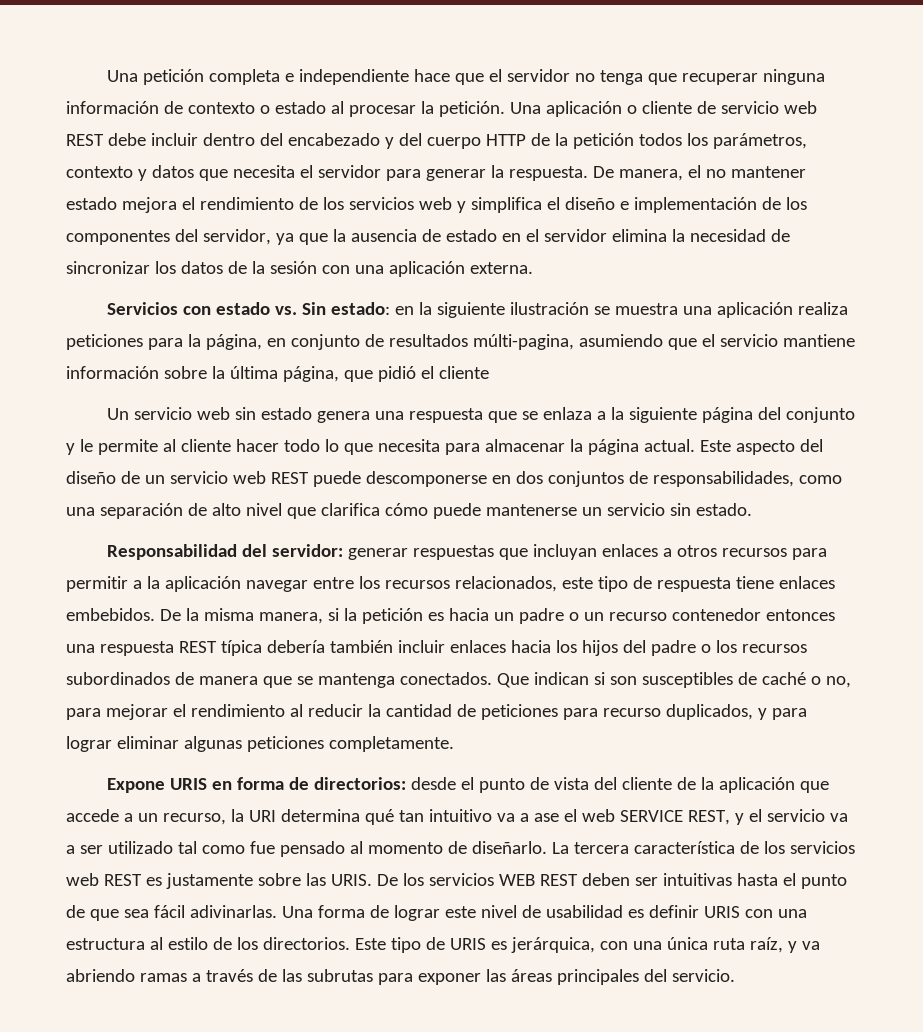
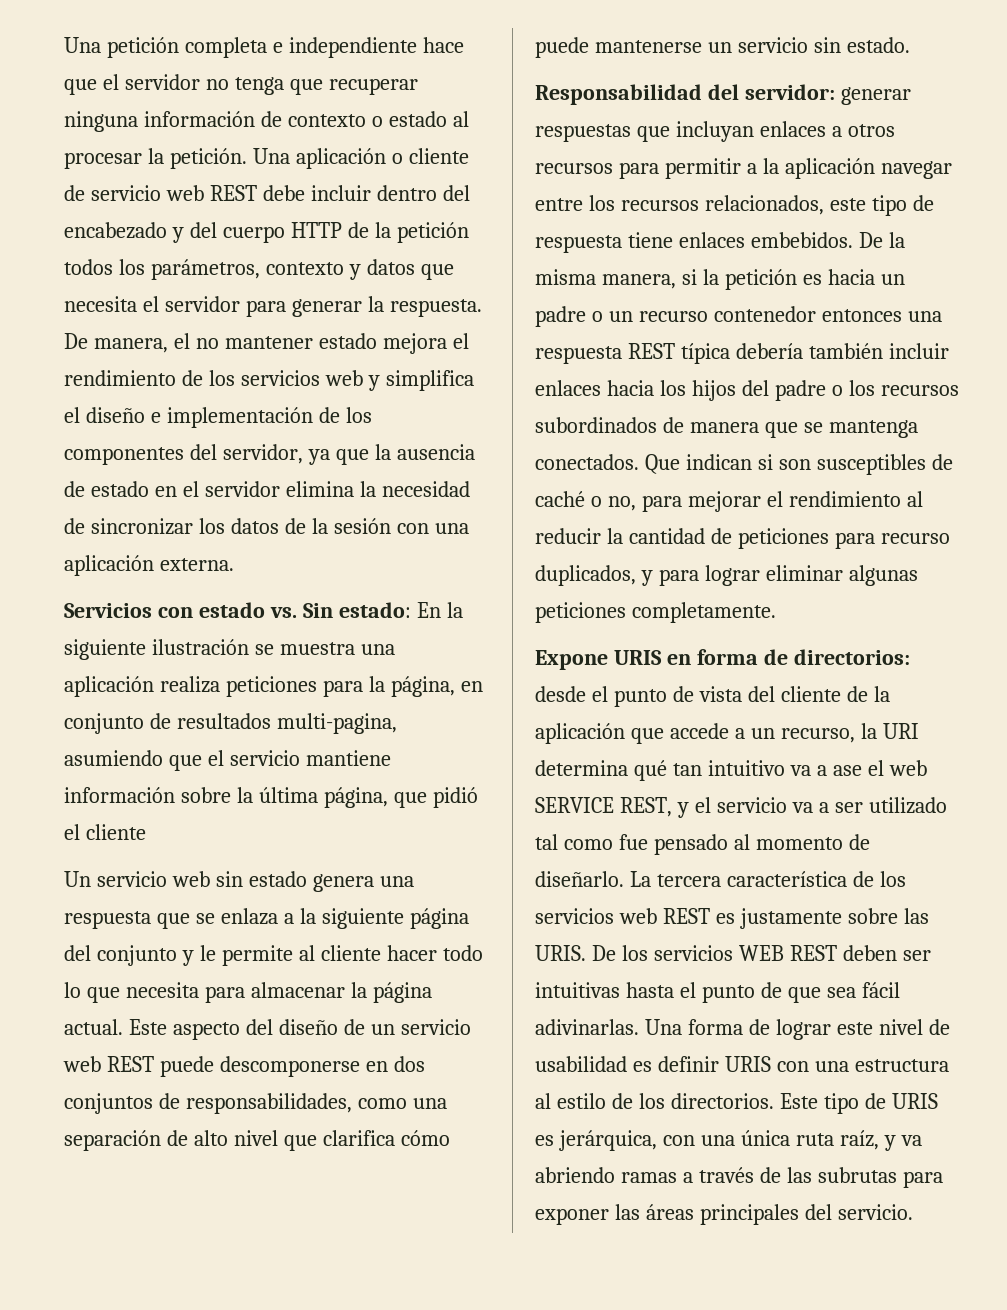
- Servicios con estado vs. Sin estado: en la siguiente ilustración se muestra una aplicación realiza peticiones para la página, en conjunto de resultados múlti-pagina, asumiendo que el servicio mantiene información sobre la última página, que pidió el cliente
+ Servicios con estado vs. Sin estado: En la siguiente ilustración se muestra una aplicación realiza peticiones para la página, en conjunto de resultados multi-pagina, asumiendo que el servicio mantiene información sobre la última página, que pidió el cliente

